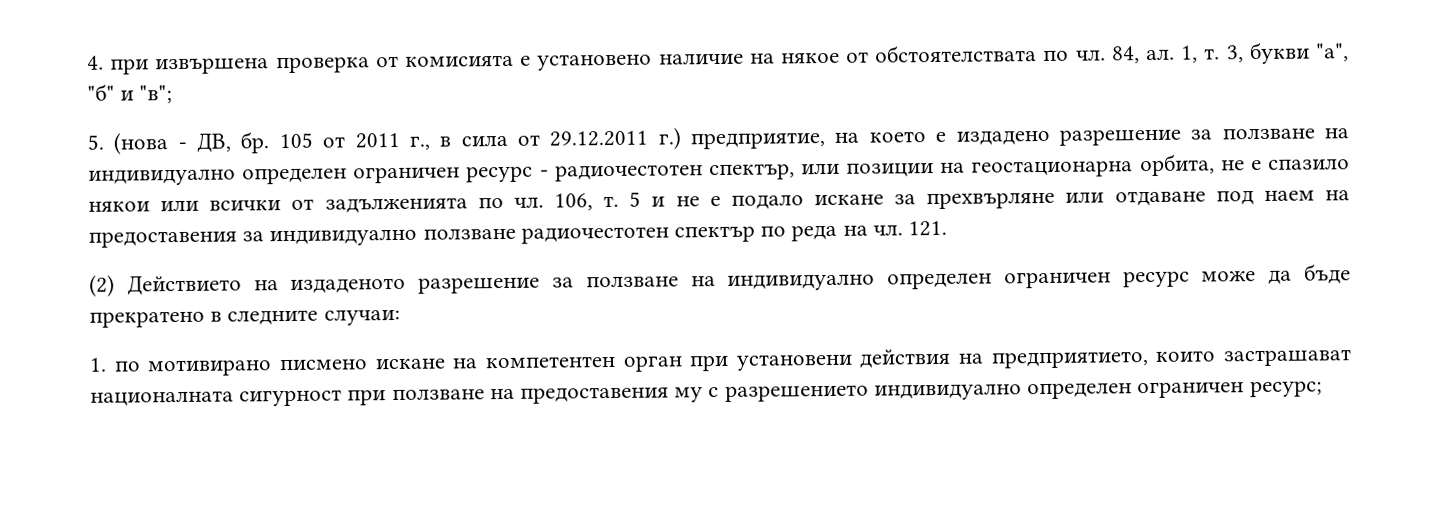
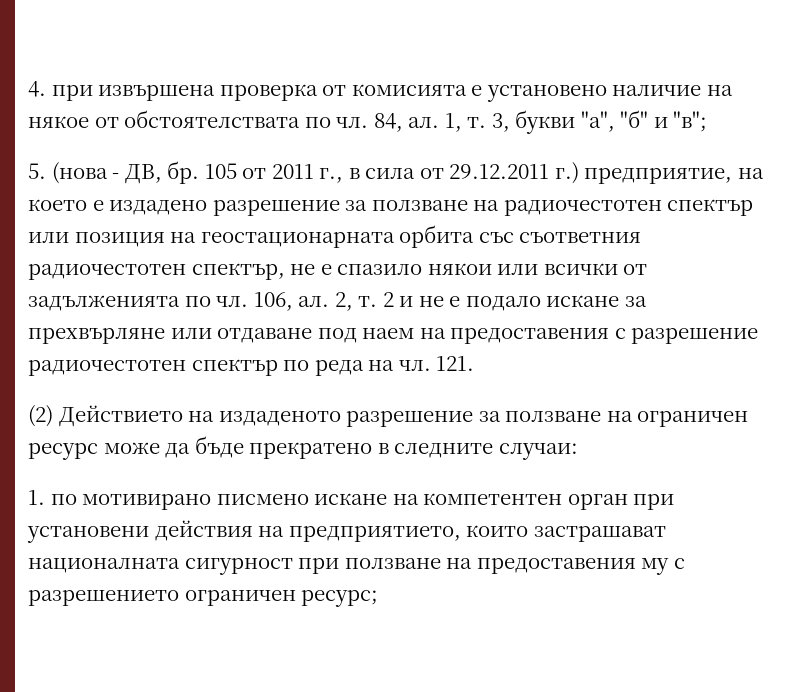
- 105 от 2011 г., в сила от 29.12.2011 г.) предприятие, на което е издадено разрешение за ползване на индивидуално определен ограничен ресурс - радиочестотен спектър, или позиции на геостационарна орбита, не е спазило някои или всички от задълженията по чл.
+ 105 от 2011 г., в сила от 29.12.2011 г.) предприятие, на което е издадено разрешение за ползване на радиочестотен спектър или позиция на геостационарната орбита със съответния радиочестотен спектър, не е спазило някои или всички от задълженията по чл.
- 106, т. 5 и не е подало искане за прехвърляне или отдаване под наем на предоставения за индивидуално ползване радиочестотен спектър по реда на чл.
+ 106, ал. 2, т. 2 и не е подало искане за прехвърляне или отдаване под наем на предоставения с разрешение радиочестотен спектър по реда на чл.
- (2) Действието на издаденото разрешение за ползване на индивидуално определен ограничен ресурс може да бъде прекратено в следните случаи:
+ (2) Действието на издаденото разрешение за ползване на ограничен ресурс може да бъде прекратено в следните случаи:
- 1. по мотивирано писмено искане на компетентен орган при установени действия на предприятието, които застрашават националната сигурност при ползване на предоставения му с разрешението индивидуално определен ограничен ресурс;
+ 1. по мотивирано писмено искане на компетентен орган при установени действия на предприятието, които застрашават националната сигурност при ползване на предоставения му с разрешението ограничен ресурс;

